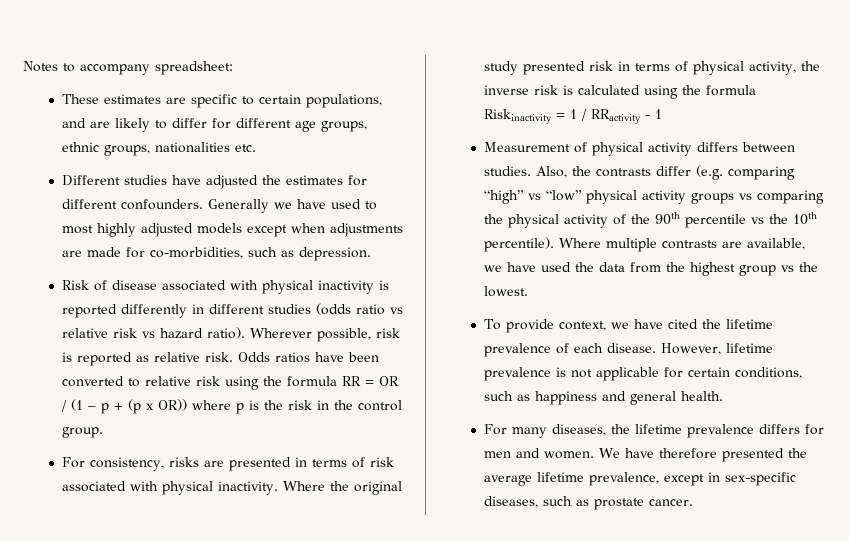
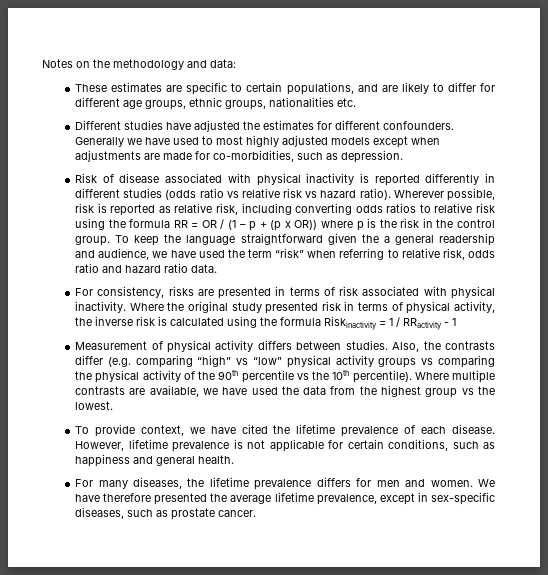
- Notes to accompany spreadsheet:
+ Notes on the methodology and data:
- Wherever possible, risk is reported as relative risk. Odds ratios have been converted to relative risk using the formula RR = OR / (1 – p + (p x OR)) where p is the risk in the control group.
+ Wherever possible, risk is reported as relative risk, including converting odds ratios to relative risk using the formula RR = OR / (1 – p + (p x OR)) where p is the risk in the control group. To keep the language straightforward given the a general readership and audience, we have used the term “risk” when referring to relative risk, odds ratio and hazard ratio data.

